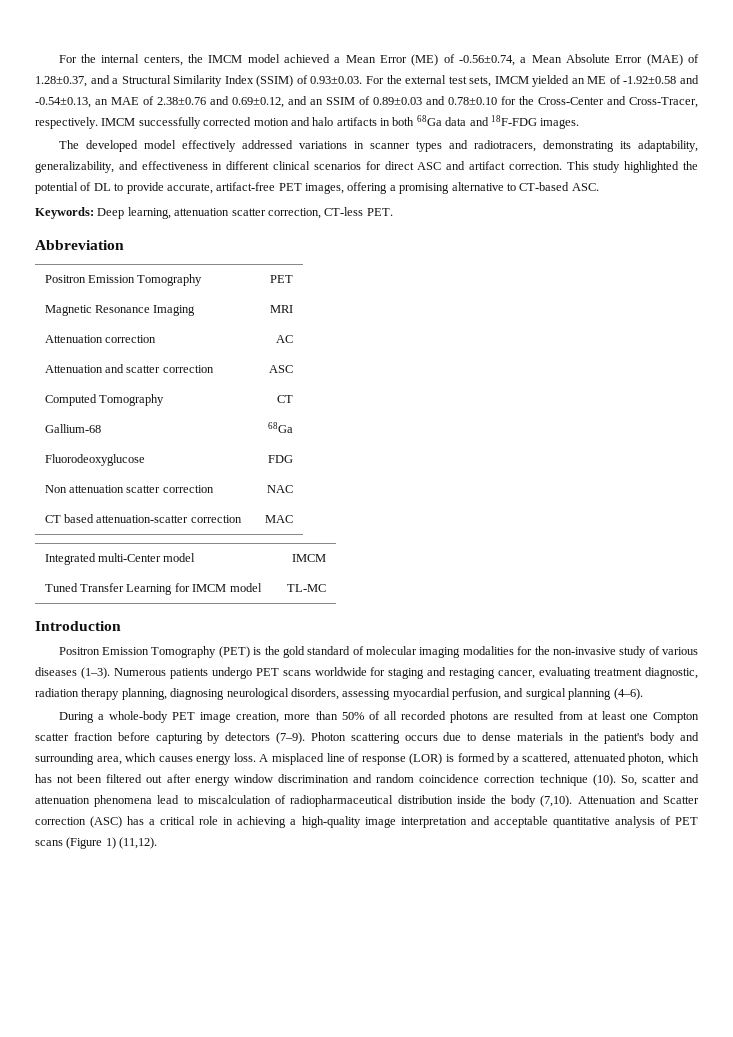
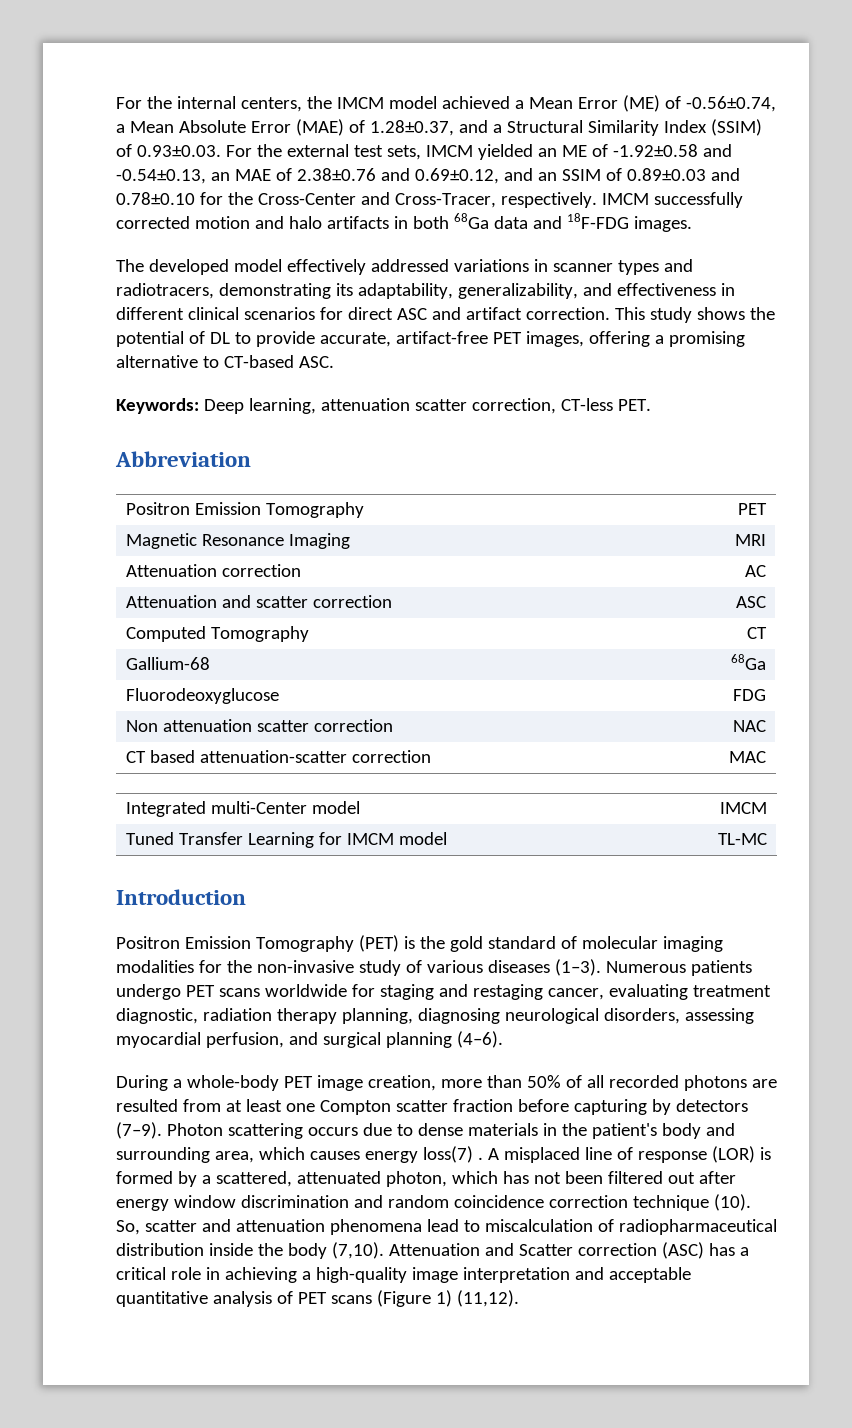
- This study highlighted the potential of DL to provide accurate, artifact-free PET images, offering a promising alternative to CT-based ASC.
+ This study shows the potential of DL to provide accurate, artifact-free PET images, offering a promising alternative to CT-based ASC.
- Photon scattering occurs due to dense materials in the patient's body and surrounding area, which causes energy loss.
+ Photon scattering occurs due to dense materials in the patient's body and surrounding area, which causes energy loss(7) .

